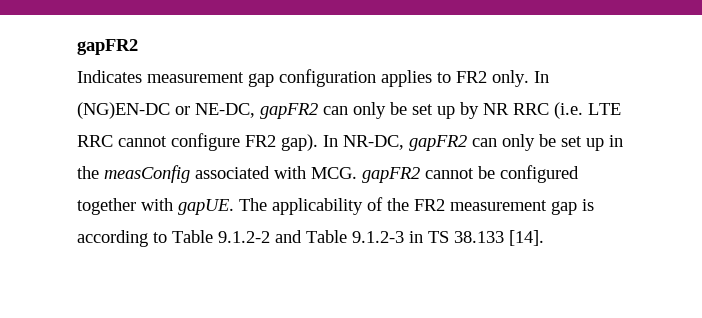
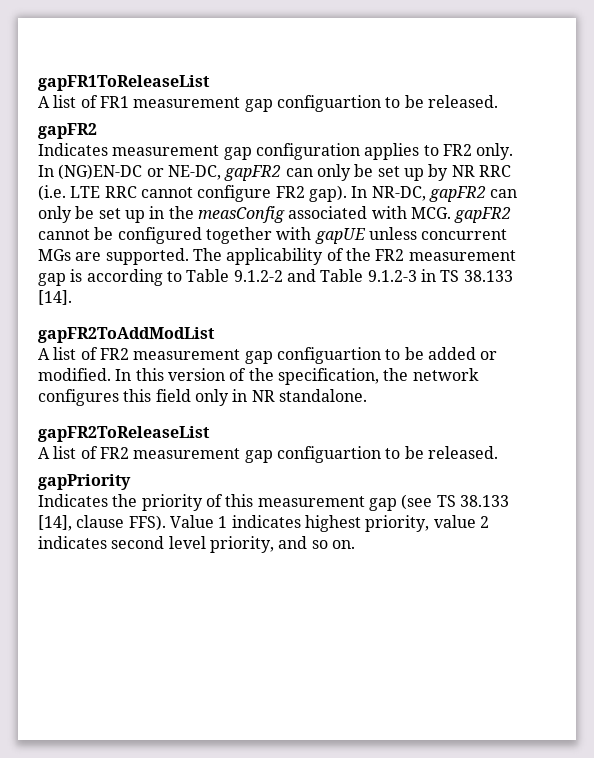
+ gapFR1ToReleaseList
+ A list of FR1 measurement gap configuartion to be released.
- In NR-DC, gapFR2 can only be set up in the measConfig associated with MCG. gapFR2 cannot be configured together with gapUE.
+ In NR-DC, gapFR2 can only be set up in the measConfig associated with MCG. gapFR2 cannot be configured together with gapUE unless concurrent MGs are supported.
+ gapFR2ToAddModList
+ A list of FR2 measurement gap configuartion to be added or modified. In this version of the specification, the network configures this field only in NR standalone.
+ gapFR2ToReleaseList
+ A list of FR2 measurement gap configuartion to be released.
+ gapPriority
+ Indicates the priority of this measurement gap (see TS 38.133 [14], clause FFS). Value 1 indicates highest priority, value 2 indicates second level priority, and so on.

